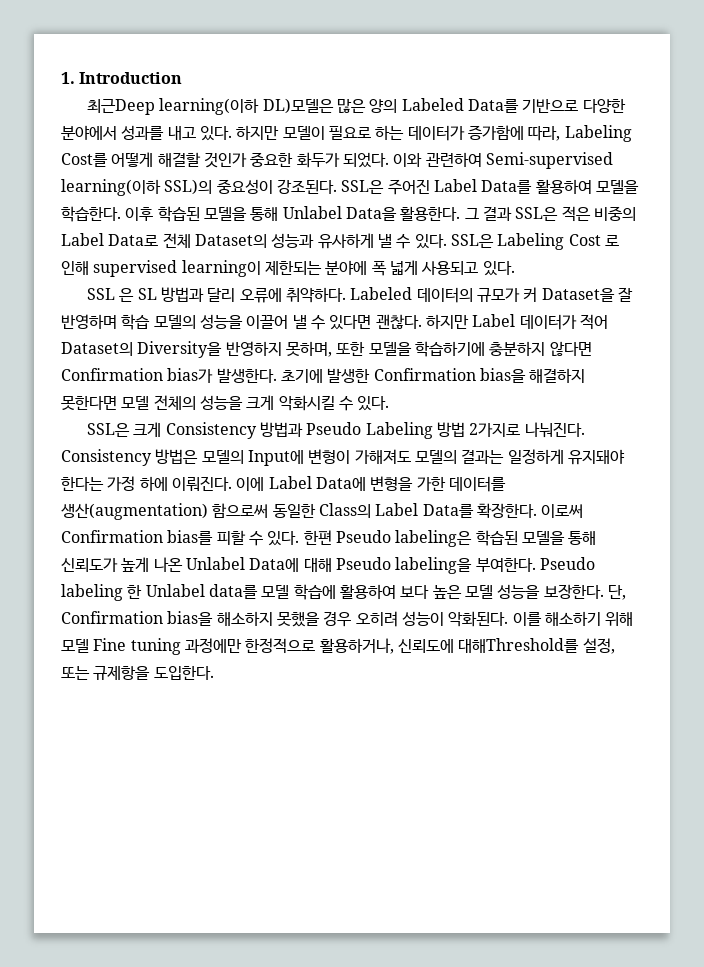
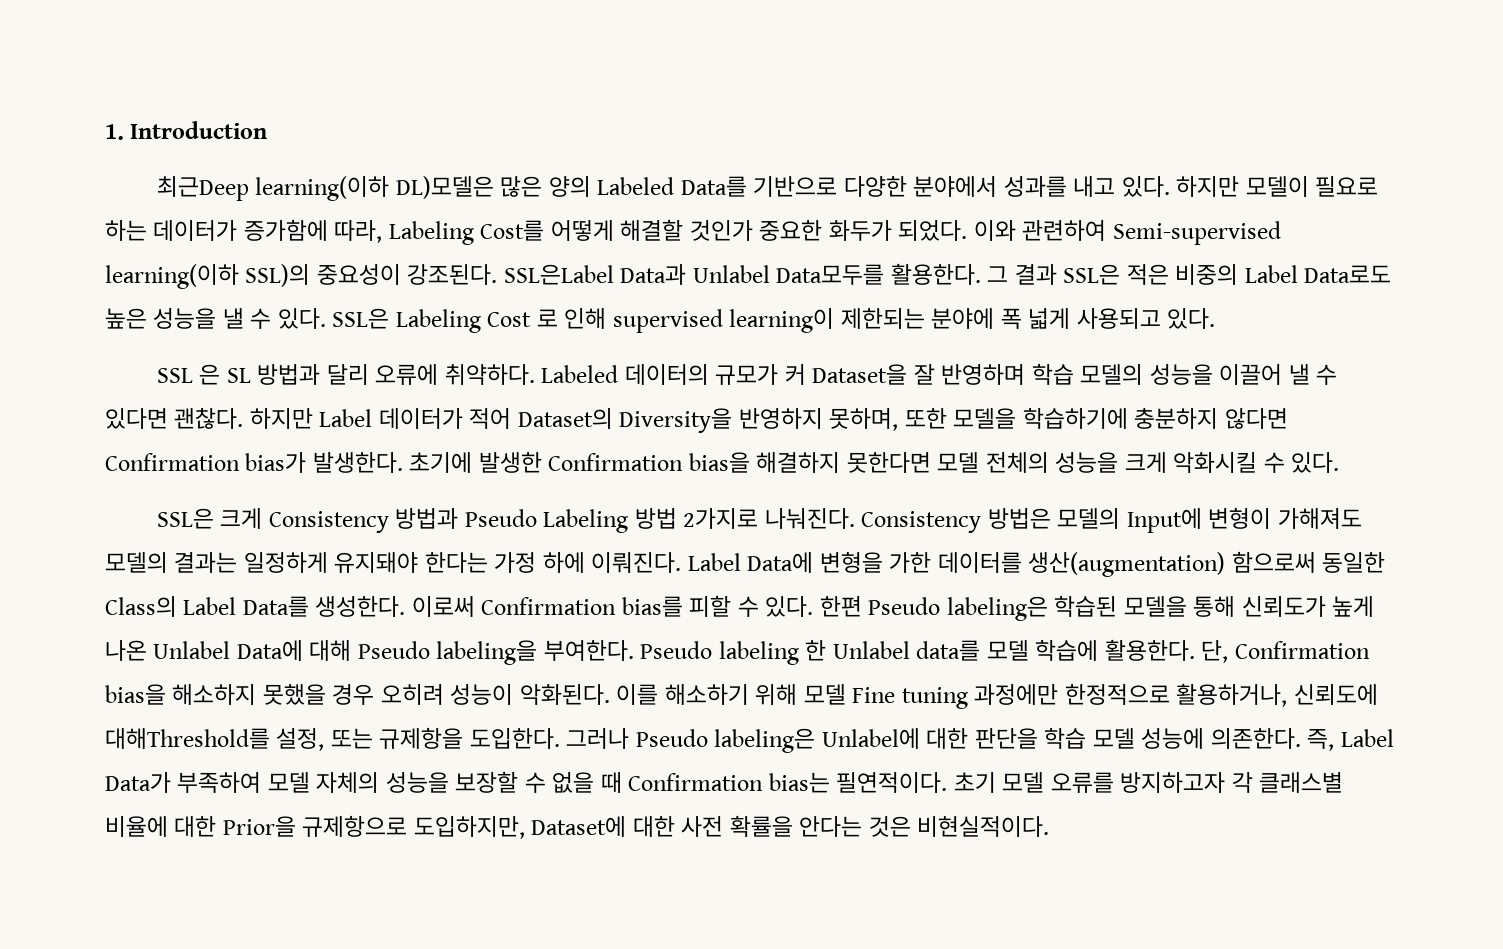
- SSL은 주어진 Label Data를 활용하여 모델을 학습한다. 이후 학습된 모델을 통해 Unlabel Data을 활용한다.
+ SSL은Label Data과 Unlabel Data모두를 활용한다.
- 그 결과 SSL은 적은 비중의 Label Data로 전체 Dataset의 성능과 유사하게 낼 수 있다.
+ 그 결과 SSL은 적은 비중의 Label Data로도 높은 성능을 낼 수 있다.
- 이에 Label Data에 변형을 가한 데이터를 생산(augmentation) 함으로써 동일한 Class의 Label Data를 확장한다.
+ Label Data에 변형을 가한 데이터를 생산(augmentation) 함으로써 동일한 Class의 Label Data를 생성한다.
- Pseudo labeling 한 Unlabel data를 모델 학습에 활용하여 보다 높은 모델 성능을 보장한다.
+ Pseudo labeling 한 Unlabel data를 모델 학습에 활용한다.
+ 그러나 Pseudo labeling은 Unlabel에 대한 판단을 학습 모델 성능에 의존한다. 즉, Label Data가 부족하여 모델 자체의 성능을 보장할 수 없을 때 Confirmation bias는 필연적이다. 초기 모델 오류를 방지하고자 각 클래스별 비율에 대한 Prior을 규제항으로 도입하지만, Dataset에 대한 사전 확률을 안다는 것은 비현실적이다.

